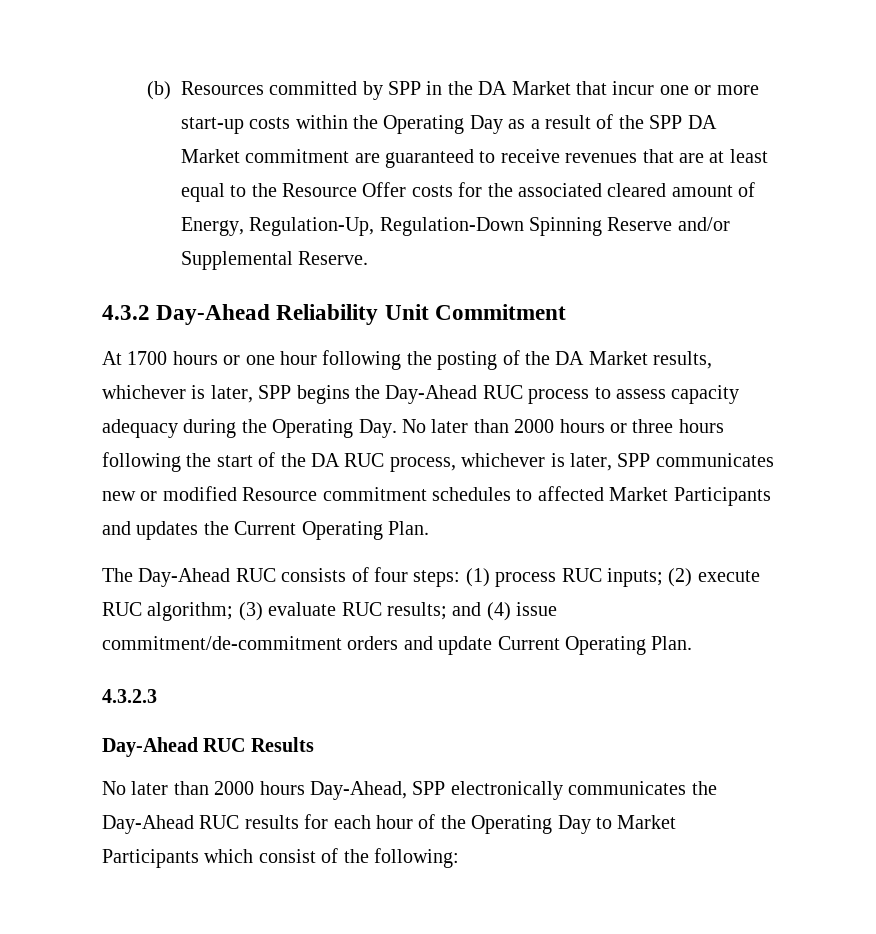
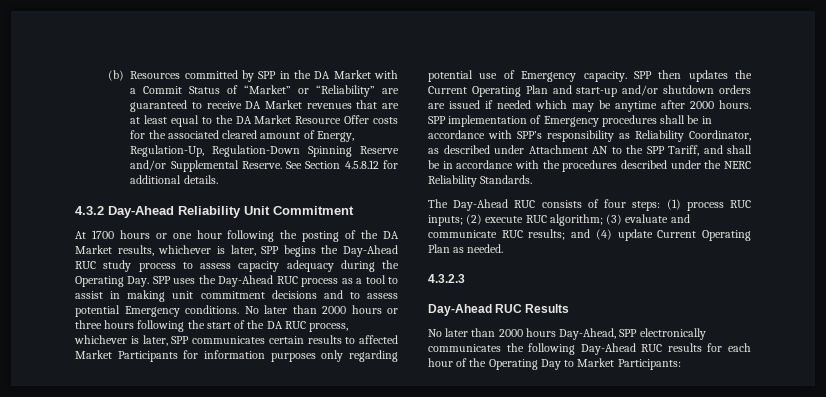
- (b) Resources committed by SPP in the DA Market that incur one or more start-up costs within the Operating Day as a result of the SPP DA Market commitment are guaranteed to receive revenues that are at least equal to the Resource Offer costs for the associated cleared amount of Energy, Regulation-Up, Regulation-Down Spinning Reserve and/or Supplemental Reserve.
+ (b) Resources committed by SPP in the DA Market with a Commit Status of “Market” or “Reliability” are guaranteed to receive DA Market revenues that are at least equal to the DA Market Resource Offer costs for the associated cleared amount of Energy, Regulation-Up, Regulation-Down Spinning Reserve and/or Supplemental Reserve. See Section 4.5.8.12 for additional details.
- At 1700 hours or one hour following the posting of the DA Market results, whichever is later, SPP begins the Day-Ahead RUC process to assess capacity adequacy during the Operating Day. No later than 2000 hours or three hours following the start of the DA RUC process, whichever is later, SPP communicates new or modified Resource commitment schedules to affected Market Participants and updates the Current Operating Plan.
+ At 1700 hours or one hour following the posting of the DA Market results, whichever is later, SPP begins the Day-Ahead RUC study process to assess capacity adequacy during the Operating Day. SPP uses the Day-Ahead RUC process as a tool to assist in making unit commitment decisions and to assess potential Emergency conditions. No later than 2000 hours or three hours following the start of the DA RUC process, whichever is later, SPP communicates certain results to affected Market Participants for information purposes only regarding potential use of Emergency capacity. SPP then updates the Current Operating Plan and start-up and/or shutdown orders are issued if needed which may be anytime after 2000 hours. SPP implementation of Emergency procedures shall be in accordance with SPP’s responsibility as Reliability Coordinator, as described under Attachment AN to the SPP Tariff, and shall be in accordance with the procedures described under the NERC Reliability Standards.
- The Day-Ahead RUC consists of four steps: (1) process RUC inputs; (2) execute RUC algorithm; (3) evaluate RUC results; and (4) issue commitment/de-commitment orders and update Current Operating Plan.
+ The Day-Ahead RUC consists of four steps: (1) process RUC inputs; (2) execute RUC algorithm; (3) evaluate and communicate RUC results; and (4) update Current Operating Plan as needed.
- No later than 2000 hours Day-Ahead, SPP electronically communicates the Day-Ahead RUC results for each hour of the Operating Day to Market Participants which consist of the following:
+ No later than 2000 hours Day-Ahead, SPP electronically communicates the following Day-Ahead RUC results for each hour of the Operating Day to Market Participants:

